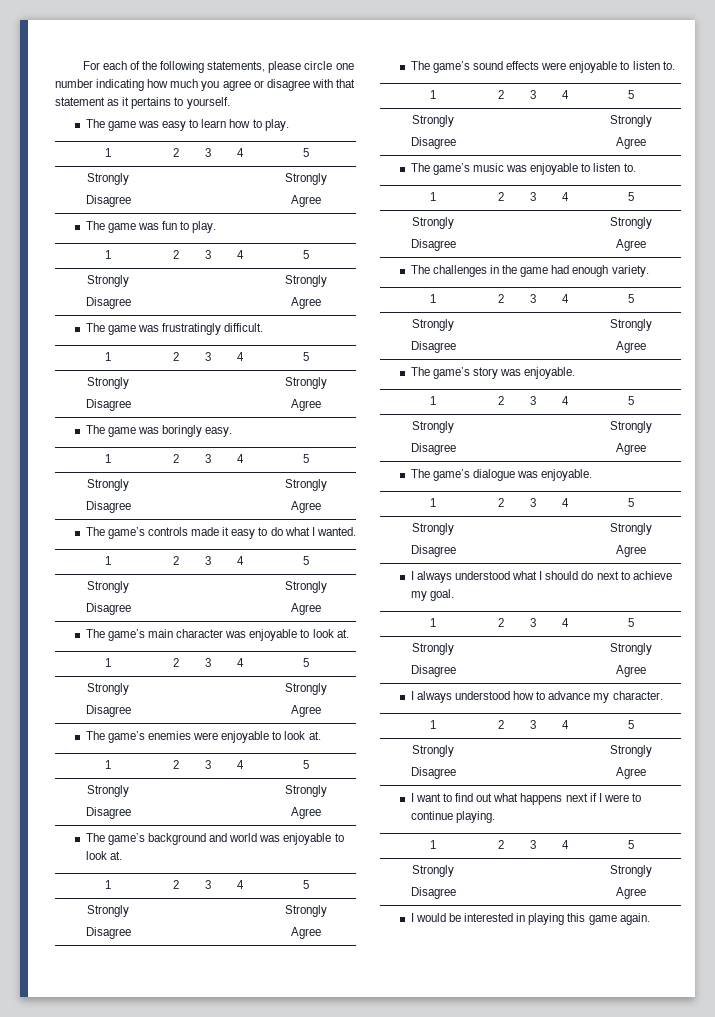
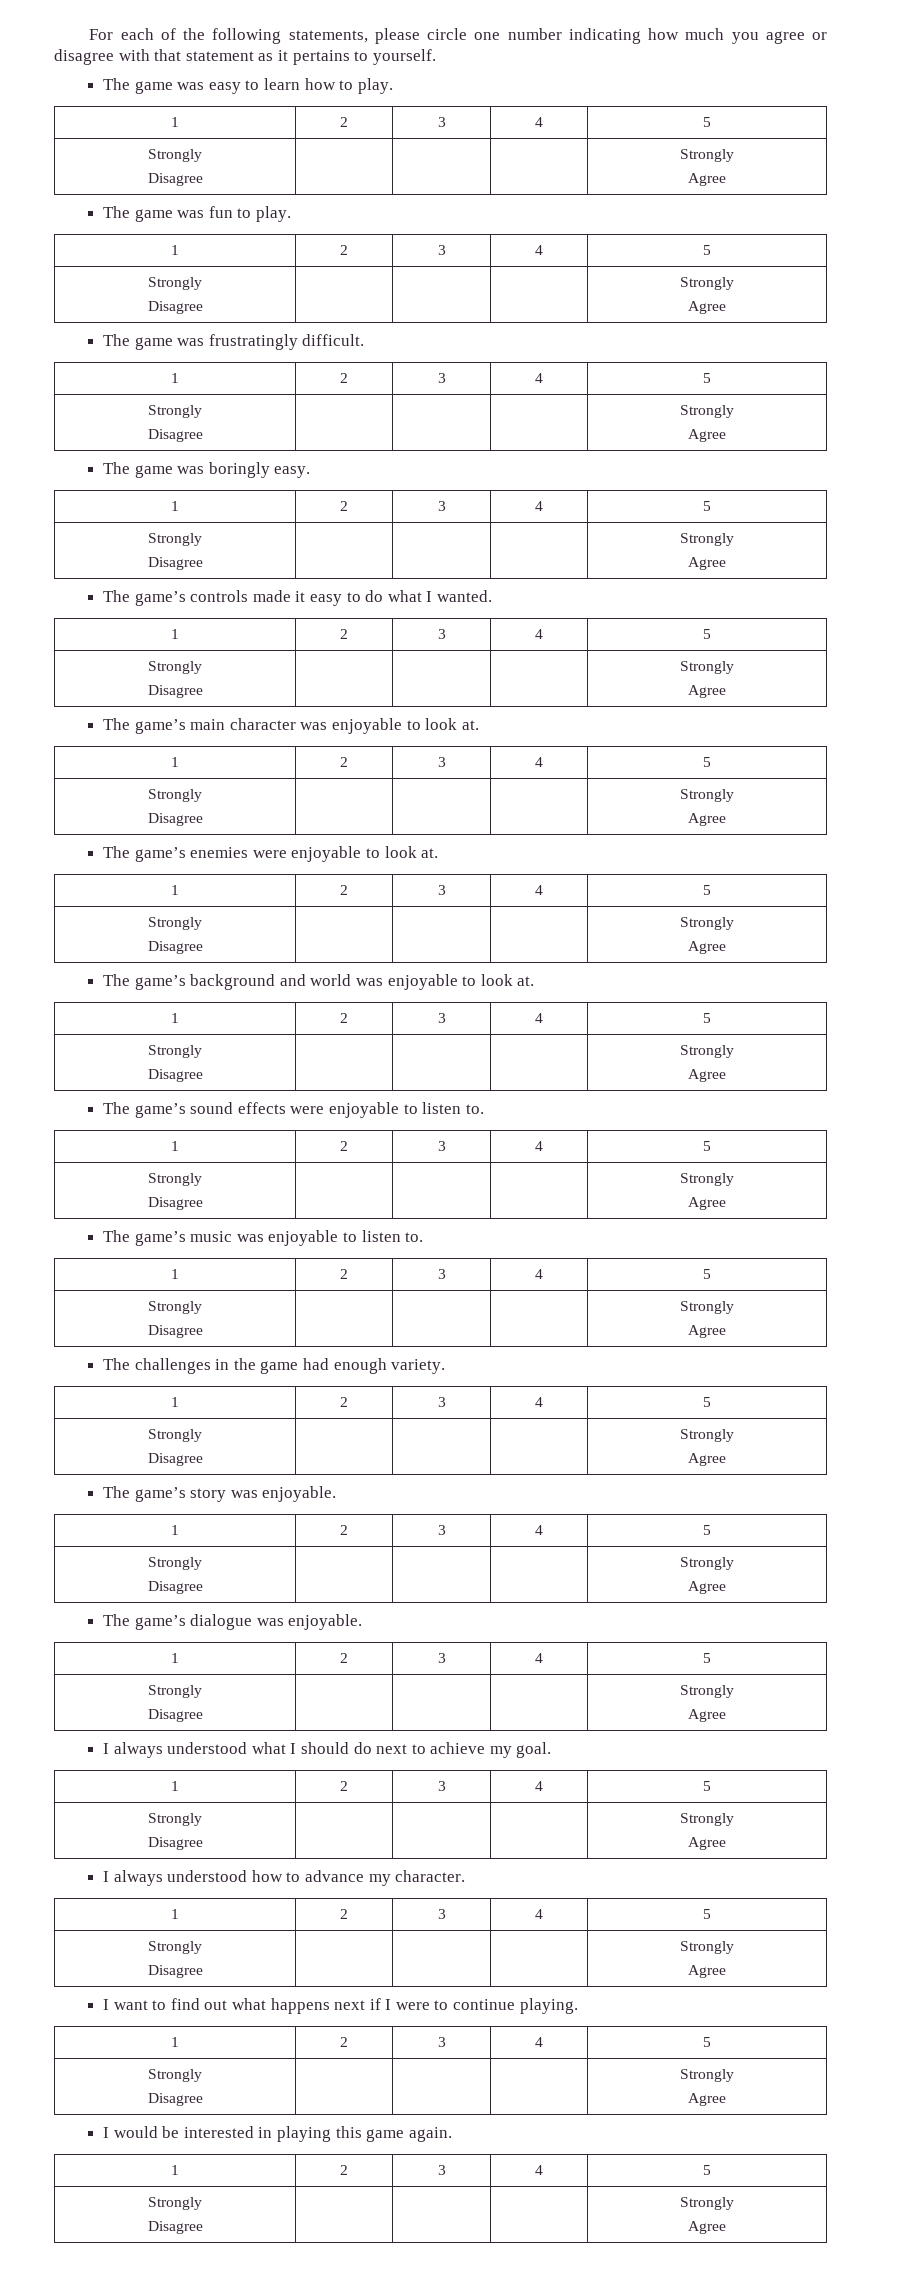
  I would be interested in playing this game again.
+ 1 | 2 | 3 | 4 | 5
+ Strongly
+ Disagree | | | | Strongly
+ Agree

